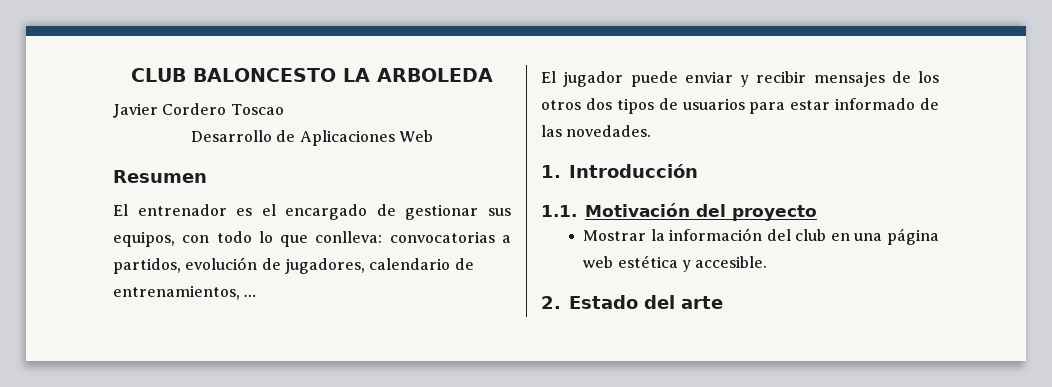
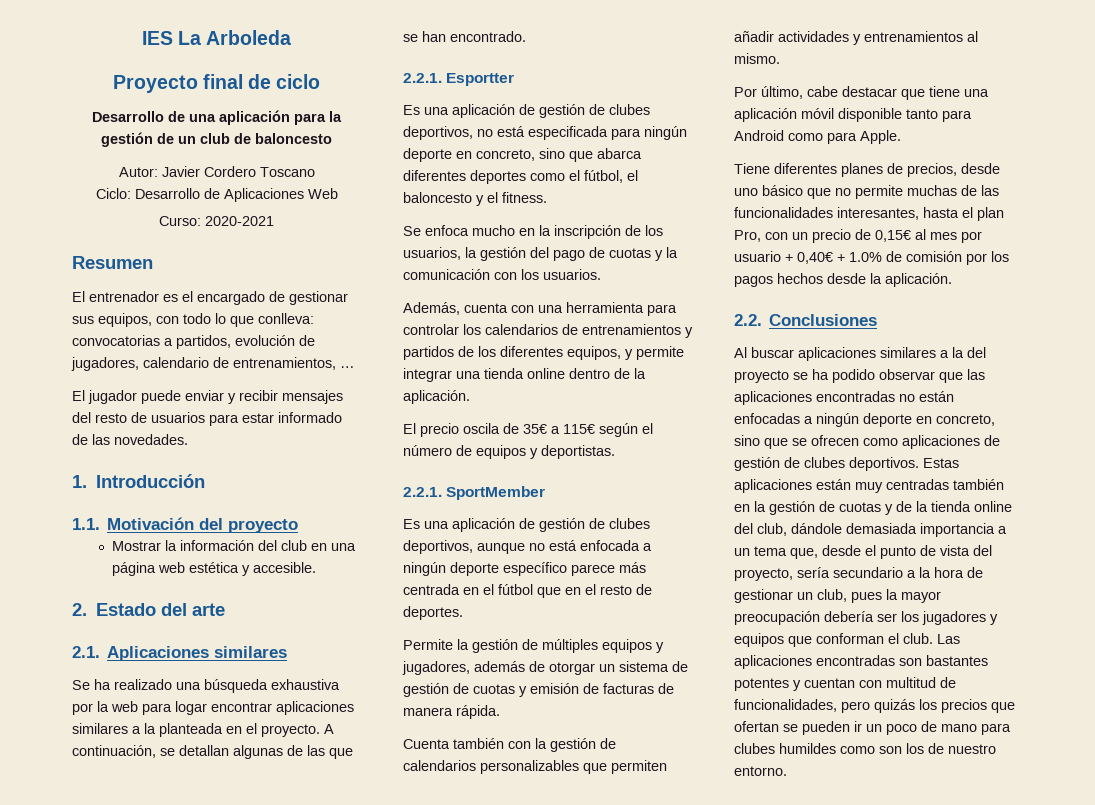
- CLUB BALONCESTO LA ARBOLEDA
- Javier Cordero Toscao
- Desarrollo de Aplicaciones Web
+ IES La Arboleda
+ Proyecto final de ciclo
+ Desarrollo de una aplicación para la gestión de un club de baloncesto
+ Autor: Javier Cordero Toscano
+ Ciclo: Desarrollo de Aplicaciones Web
+ Curso: 2020-2021
- El jugador puede enviar y recibir mensajes de los otros dos tipos de usuarios para estar informado de las novedades.
+ El jugador puede enviar y recibir mensajes del resto de usuarios para estar informado de las novedades.
+ 2.1. Aplicaciones similares
+ Se ha realizado una búsqueda exhaustiva por la web para logar encontrar aplicaciones similares a la planteada en el proyecto. A continuación, se detallan algunas de las que se han encontrado.
+ 2.2.1. Esportter
+ Es una aplicación de gestión de clubes deportivos, no está especificada para ningún deporte en concreto, sino que abarca diferentes deportes como el fútbol, el baloncesto y el fitness.
+ Se enfoca mucho en la inscripción de los usuarios, la gestión del pago de cuotas y la comunicación con los usuarios.
+ Además, cuenta con una herramienta para controlar los calendarios de entrenamientos y partidos de los diferentes equipos, y permite integrar una tienda online dentro de la aplicación.
+ El precio oscila de 35€ a 115€ según el número de equipos y deportistas.
+ 2.2.1. SportMember
+ Es una aplicación de gestión de clubes deportivos, aunque no está enfocada a ningún deporte específico parece más centrada en el fútbol que en el resto de deportes.
+ Permite la gestión de múltiples equipos y jugadores, además de otorgar un sistema de gestión de cuotas y emisión de facturas de manera rápida.
+ Cuenta también con la gestión de calendarios personalizables que permiten añadir actividades y entrenamientos al mismo.
+ Por último, cabe destacar que tiene una aplicación móvil disponible tanto para Android como para Apple.
+ Tiene diferentes planes de precios, desde uno básico que no permite muchas de las funcionalidades interesantes, hasta el plan Pro, con un precio de 0,15€ al mes por usuario + 0,40€ + 1.0% de comisión por los pagos hechos desde la aplicación.
+ 2.2. Conclusiones
+ Al buscar aplicaciones similares a la del proyecto se ha podido observar que las aplicaciones encontradas no están enfocadas a ningún deporte en concreto, sino que se ofrecen como aplicaciones de gestión de clubes deportivos. Estas aplicaciones están muy centradas también en la gestión de cuotas y de la tienda online del club, dándole demasiada importancia a un tema que, desde el punto de vista del proyecto, sería secundario a la hora de gestionar un club, pues la mayor preocupación debería ser los jugadores y equipos que conforman el club. Las aplicaciones encontradas son bastantes potentes y cuentan con multitud de funcionalidades, pero quizás los precios que ofertan se pueden ir un poco de mano para clubes humildes como son los de nuestro entorno.

